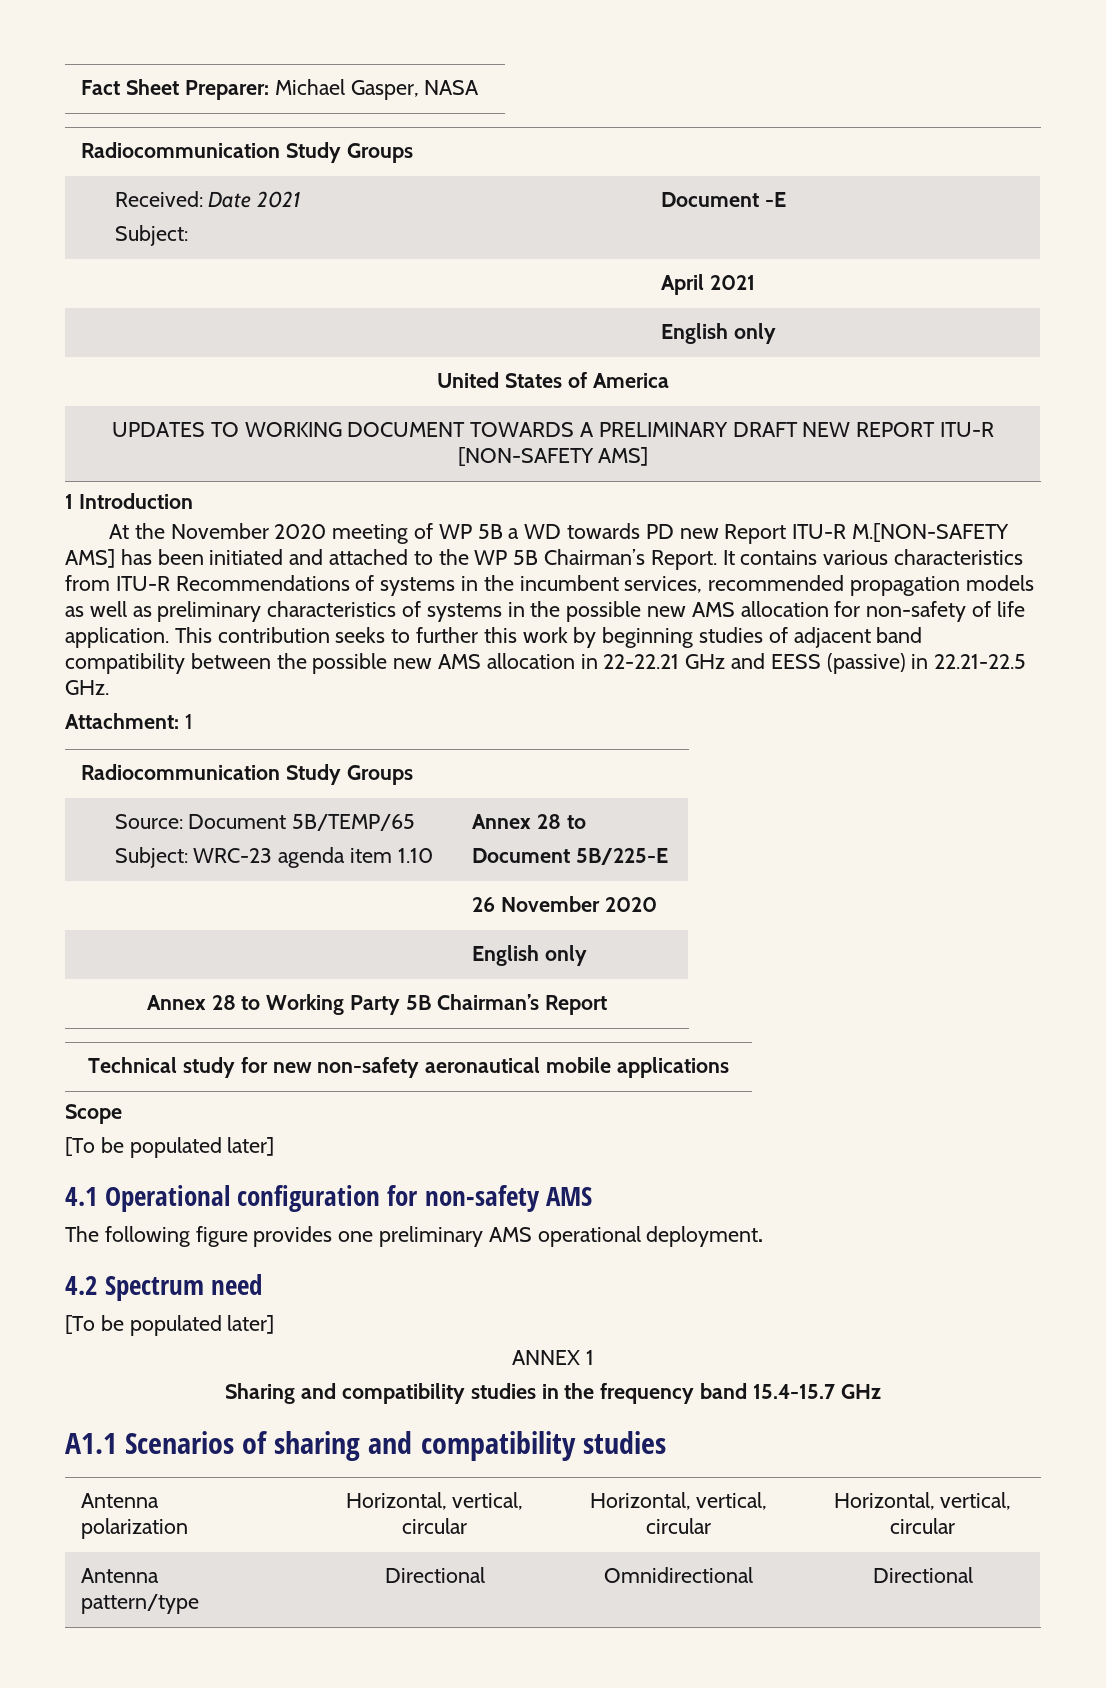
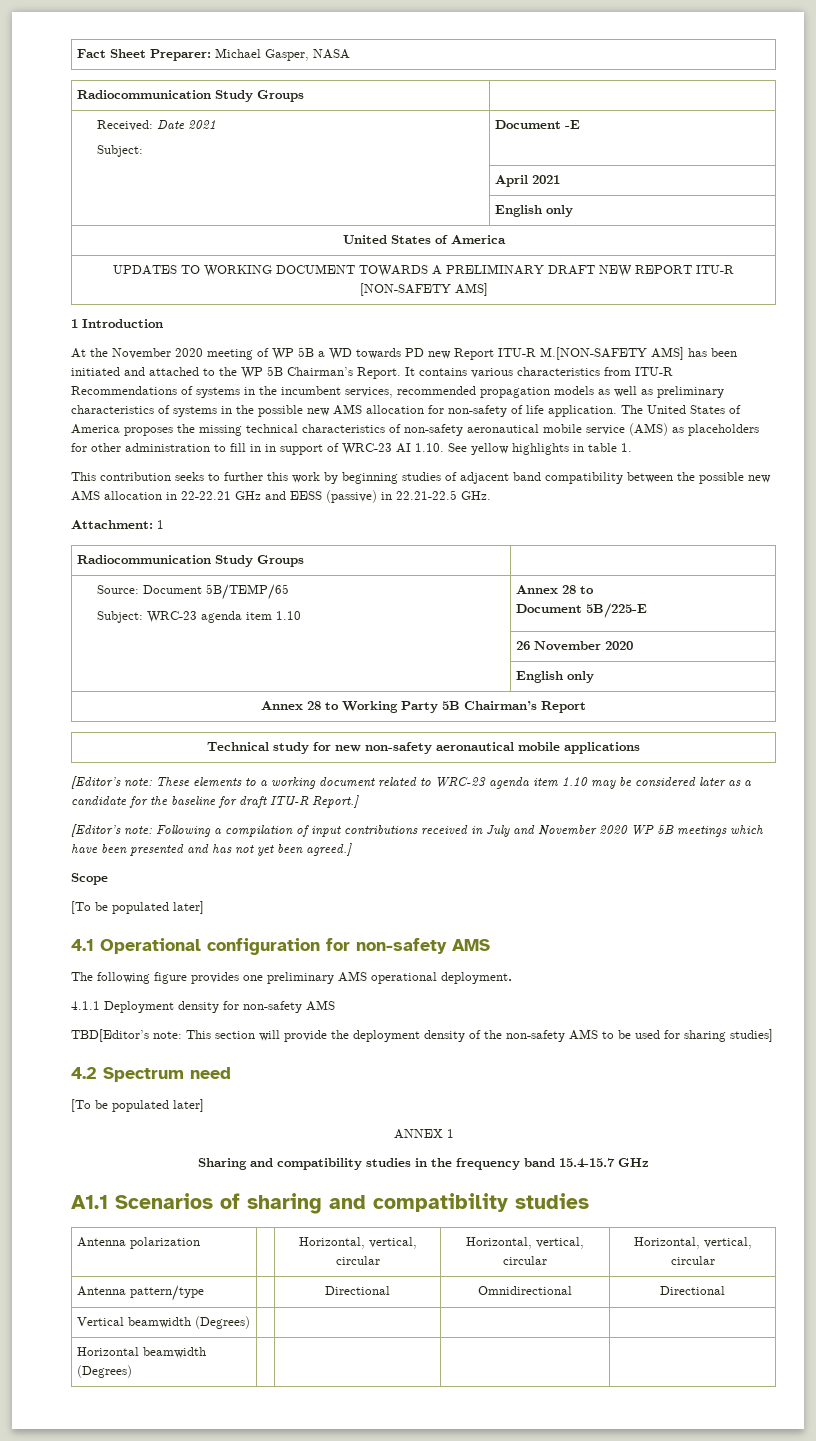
- It contains various characteristics from ITU-R Recommendations of systems in the incumbent services, recommended propagation models as well as preliminary characteristics of systems in the possible new AMS allocation for non-safety of life application. This contribution seeks to further this work by beginning studies of adjacent band compatibility between the possible new AMS allocation in 22-22.21 GHz and EESS (passive) in 22.21-22.5 GHz.
+ It contains various characteristics from ITU-R Recommendations of systems in the incumbent services, recommended propagation models as well as preliminary characteristics of systems in the possible new AMS allocation for non-safety of life application. The United States of America proposes the missing technical characteristics of non-safety aeronautical mobile service (AMS) as placeholders for other administration to fill in in support of WRC-23 AI 1.10. See yellow highlights in table 1.
+ This contribution seeks to further this work by beginning studies of adjacent band compatibility between the possible new AMS allocation in 22-22.21 GHz and EESS (passive) in 22.21-22.5 GHz.
+ [Editor’s note: These elements to a working document related to WRC-23 agenda item 1.10 may be considered later as a candidate for the baseline for draft ITU-R Report.]
+ [Editor’s note: Following a compilation of input contributions received in July and November 2020 WP 5B meetings which have been presented and has not yet been agreed.]
+ 4.1.1 Deployment density for non-safety AMS
+ TBD[Editor’s note: This section will provide the deployment density of the non-safety AMS to be used for sharing studies]
+ Vertical beamwidth (Degrees) | | | |
+ Horizontal beamwidth (Degrees) | | | |

